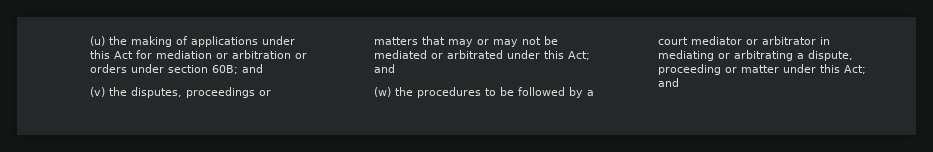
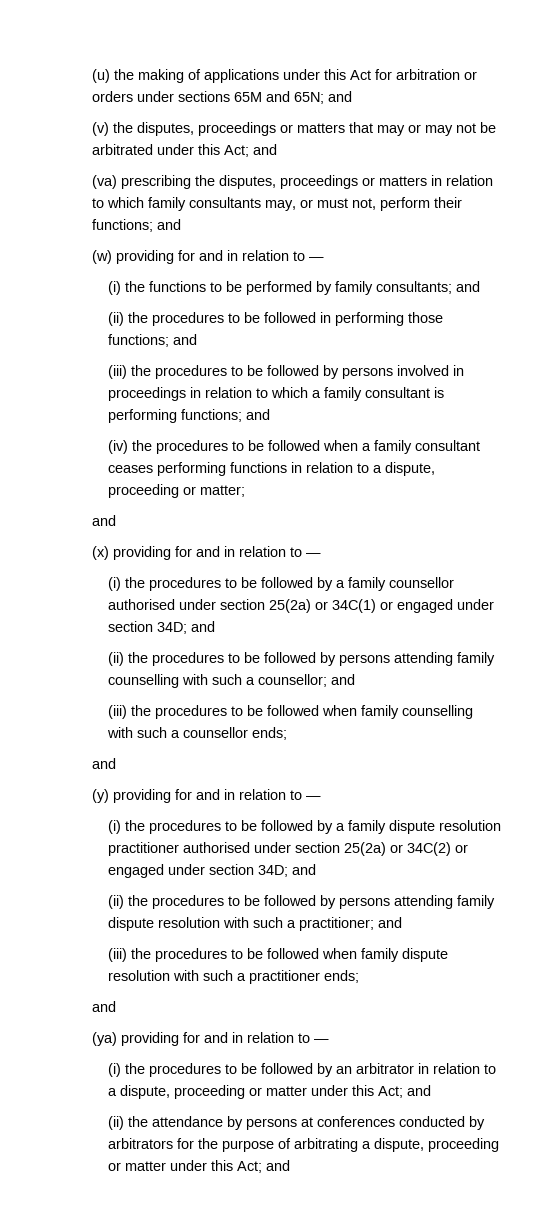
- (u) the making of applications under this Act for mediation or arbitration or orders under section 60B; and
+ (u) the making of applications under this Act for arbitration or orders under sections 65M and 65N; and
- (v) the disputes, proceedings or matters that may or may not be mediated or arbitrated under this Act; and
+ (v) the disputes, proceedings or matters that may or may not be arbitrated under this Act; and
- (w) the procedures to be followed by a court mediator or arbitrator in mediating or arbitrating a dispute, proceeding or matter under this Act; and
+ (va) prescribing the disputes, proceedings or matters in relation to which family consultants may, or must not, perform their functions; and
+ (w) providing for and in relation to —
+ (i) the functions to be performed by family consultants; and
+ (ii) the procedures to be followed in performing those functions; and
+ (iii) the procedures to be followed by persons involved in proceedings in relation to which a family consultant is performing functions; and
+ (iv) the procedures to be followed when a family consultant ceases performing functions in relation to a dispute, proceeding or matter;
+ and
+ (x) providing for and in relation to —
+ (i) the procedures to be followed by a family counsellor authorised under section 25(2a) or 34C(1) or engaged under section 34D; and
+ (ii) the procedures to be followed by persons attending family counselling with such a counsellor; and
+ (iii) the procedures to be followed when family counselling with such a counsellor ends;
+ and
+ (y) providing for and in relation to —
+ (i) the procedures to be followed by a family dispute resolution practitioner authorised under section 25(2a) or 34C(2) or engaged under section 34D; and
+ (ii) the procedures to be followed by persons attending family dispute resolution with such a practitioner; and
+ (iii) the procedures to be followed when family dispute resolution with such a practitioner ends;
+ and
+ (ya) providing for and in relation to —
+ (i) the procedures to be followed by an arbitrator in relation to a dispute, proceeding or matter under this Act; and
+ (ii) the attendance by persons at conferences conducted by arbitrators for the purpose of arbitrating a dispute, proceeding or matter under this Act; and

